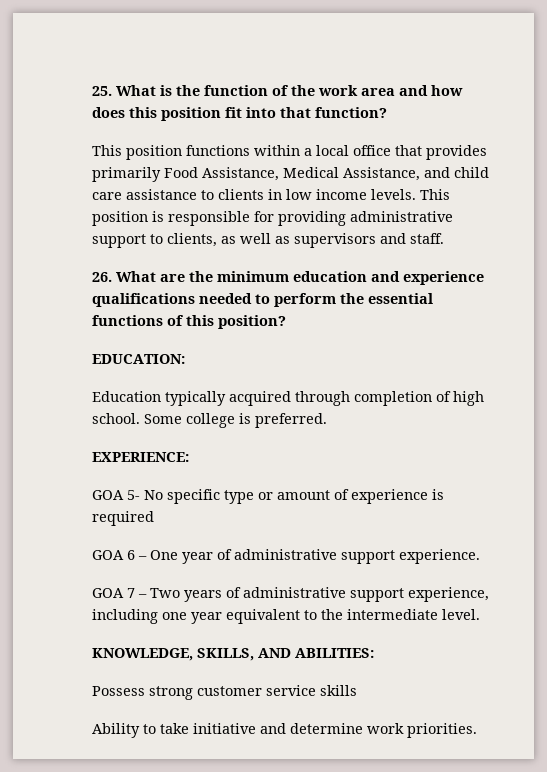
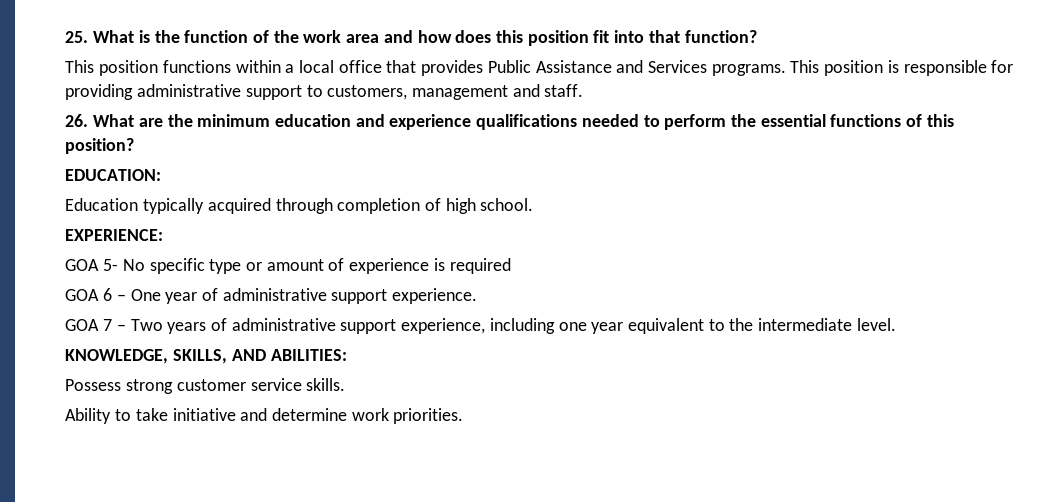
- This position functions within a local office that provides primarily Food Assistance, Medical Assistance, and child care assistance to clients in low income levels.
+ This position functions within a local office that provides Public Assistance and Services programs.
- This position is responsible for providing administrative support to clients, as well as supervisors and staff.
+ This position is responsible for providing administrative support to customers, management and staff.
- Some college is preferred.
- Possess strong customer service skills
+ Possess strong customer service skills.

